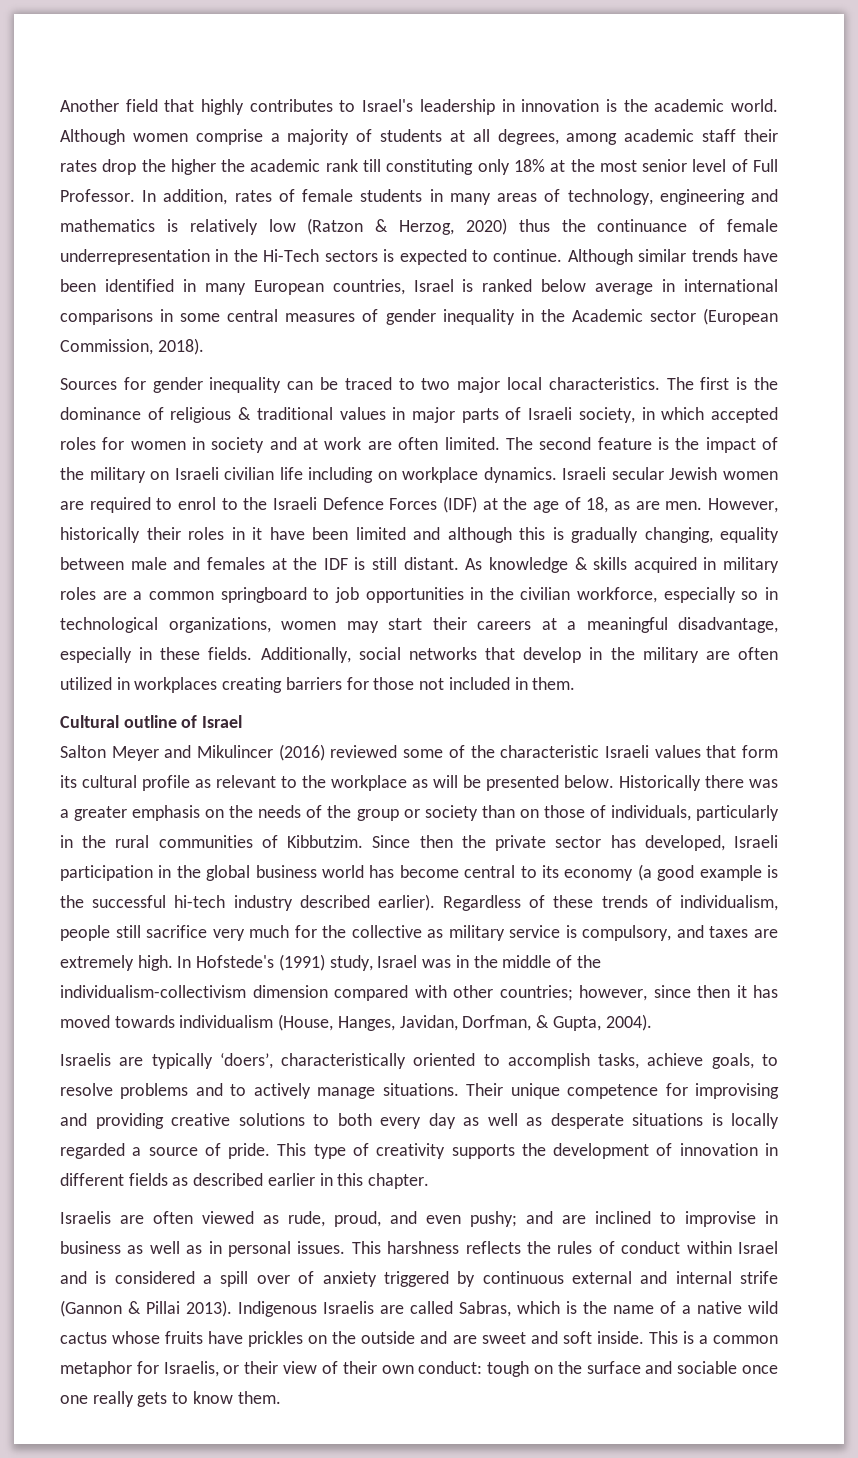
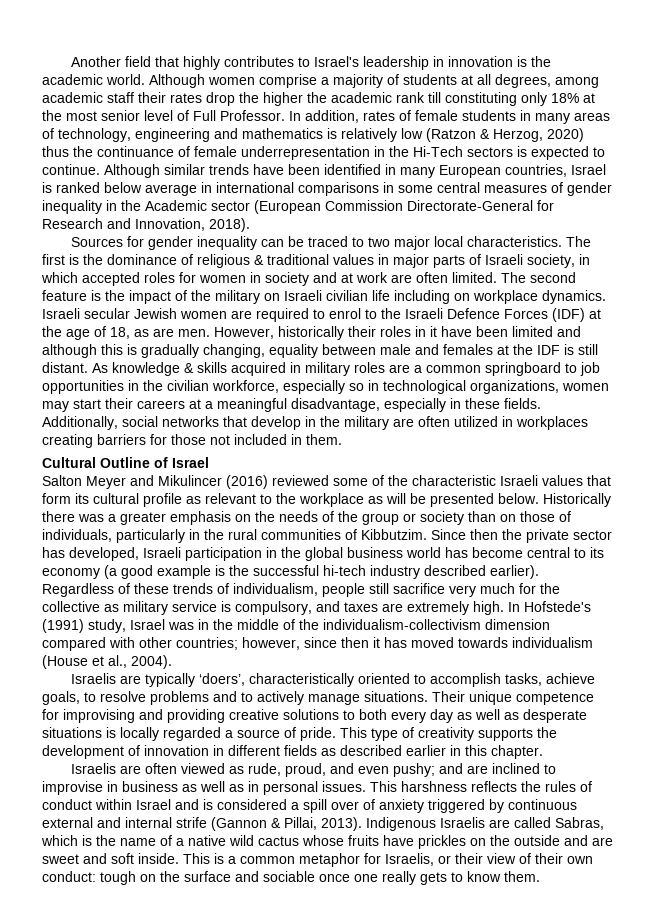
- Although similar trends have been identified in many European countries, Israel is ranked below average in international comparisons in some central measures of gender inequality in the Academic sector (European Commission, 2018).
+ Although similar trends have been identified in many European countries, Israel is ranked below average in international comparisons in some central measures of gender inequality in the Academic sector (European Commission Directorate-General for Research and Innovation, 2018).
- Cultural outline of Israel
+ Cultural Outline of Israel
- In Hofstede's (1991) study, Israel was in the middle of the individualism-collectivism dimension compared with other countries; however, since then it has moved towards individualism (House, Hanges, Javidan, Dorfman, & Gupta, 2004).
+ In Hofstede's (1991) study, Israel was in the middle of the individualism-collectivism dimension compared with other countries; however, since then it has moved towards individualism (House et al., 2004).
- This harshness reflects the rules of conduct within Israel and is considered a spill over of anxiety triggered by continuous external and internal strife (Gannon & Pillai 2013).
+ This harshness reflects the rules of conduct within Israel and is considered a spill over of anxiety triggered by continuous external and internal strife (Gannon & Pillai, 2013).

